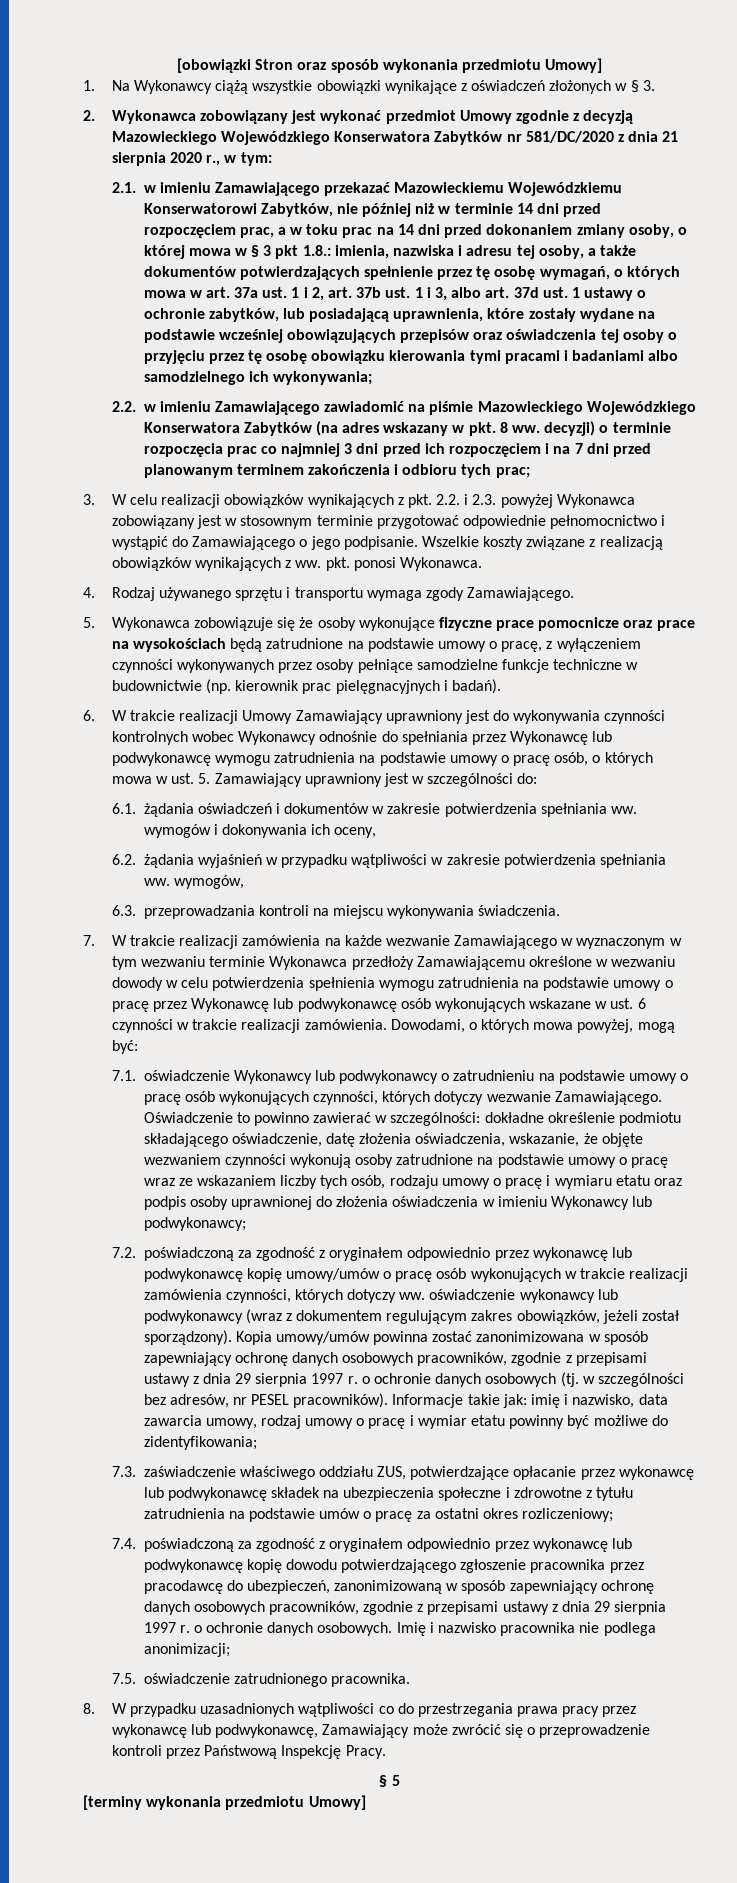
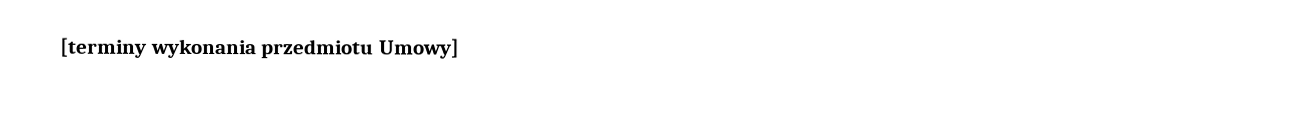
- [obowiązki Stron oraz sposób wykonania przedmiotu Umowy]
- 1. Na Wykonawcy ciążą wszystkie obowiązki wynikające z oświadczeń złożonych w § 3.
- 2. Wykonawca zobowiązany jest wykonać przedmiot Umowy zgodnie z decyzją Mazowieckiego Wojewódzkiego Konserwatora Zabytków nr 581/DC/2020 z dnia 21 sierpnia 2020 r., w tym:
- 2.1. w imieniu Zamawiającego przekazać Mazowieckiemu Wojewódzkiemu Konserwatorowi Zabytków, nie później niż w terminie 14 dni przed rozpoczęciem prac, a w toku prac na 14 dni przed dokonaniem zmiany osoby, o której mowa w § 3 pkt 1.8.: imienia, nazwiska i adresu tej osoby, a także dokumentów potwierdzających spełnienie przez tę osobę wymagań, o których mowa w art. 37a ust. 1 i 2, art. 37b ust. 1 i 3, albo art. 37d ust. 1 ustawy o ochronie zabytków, lub posiadającą uprawnienia, które zostały wydane na podstawie wcześniej obowiązujących przepisów oraz oświadczenia tej osoby o przyjęciu przez tę osobę obowiązku kierowania tymi pracami i badaniami albo samodzielnego ich wykonywania;
- 2.2. w imieniu Zamawiającego zawiadomić na piśmie Mazowieckiego Wojewódzkiego Konserwatora Zabytków (na adres wskazany w pkt. 8 ww. decyzji) o terminie rozpoczęcia prac co najmniej 3 dni przed ich rozpoczęciem i na 7 dni przed planowanym terminem zakończenia i odbioru tych prac;
- 3. W celu realizacji obowiązków wynikających z pkt. 2.2. i 2.3. powyżej Wykonawca zobowiązany jest w stosownym terminie przygotować odpowiednie pełnomocnictwo i wystąpić do Zamawiającego o jego podpisanie. Wszelkie koszty związane z realizacją obowiązków wynikających z ww. pkt. ponosi Wykonawca.
- 4. Rodzaj używanego sprzętu i transportu wymaga zgody Zamawiającego.
- 5. Wykonawca zobowiązuje się że osoby wykonujące fizyczne prace pomocnicze oraz prace na wysokościach będą zatrudnione na podstawie umowy o pracę, z wyłączeniem czynności wykonywanych przez osoby pełniące samodzielne funkcje techniczne w budownictwie (np. kierownik prac pielęgnacyjnych i badań).
- 6. W trakcie realizacji Umowy Zamawiający uprawniony jest do wykonywania czynności kontrolnych wobec Wykonawcy odnośnie do spełniania przez Wykonawcę lub podwykonawcę wymogu zatrudnienia na podstawie umowy o pracę osób, o których mowa w ust. 5. Zamawiający uprawniony jest w szczególności do:
- 6.1. żądania oświadczeń i dokumentów w zakresie potwierdzenia spełniania ww. wymogów i dokonywania ich oceny,
- 6.2. żądania wyjaśnień w przypadku wątpliwości w zakresie potwierdzenia spełniania ww. wymogów,
- 6.3. przeprowadzania kontroli na miejscu wykonywania świadczenia.
- 7. W trakcie realizacji zamówienia na każde wezwanie Zamawiającego w wyznaczonym w tym wezwaniu terminie Wykonawca przedłoży Zamawiającemu określone w wezwaniu dowody w celu potwierdzenia spełnienia wymogu zatrudnienia na podstawie umowy o pracę przez Wykonawcę lub podwykonawcę osób wykonujących wskazane w ust. 6 czynności w trakcie realizacji zamówienia. Dowodami, o których mowa powyżej, mogą być:
- 7.1. oświadczenie Wykonawcy lub podwykonawcy o zatrudnieniu na podstawie umowy o pracę osób wykonujących czynności, których dotyczy wezwanie Zamawiającego. Oświadczenie to powinno zawierać w szczególności: dokładne określenie podmiotu składającego oświadczenie, datę złożenia oświadczenia, wskazanie, że objęte wezwaniem czynności wykonują osoby zatrudnione na podstawie umowy o pracę wraz ze wskazaniem liczby tych osób, rodzaju umowy o pracę i wymiaru etatu oraz podpis osoby uprawnionej do złożenia oświadczenia w imieniu Wykonawcy lub podwykonawcy;
- 7.2. poświadczoną za zgodność z oryginałem odpowiednio przez wykonawcę lub podwykonawcę kopię umowy/umów o pracę osób wykonujących w trakcie realizacji zamówienia czynności, których dotyczy ww. oświadczenie wykonawcy lub podwykonawcy (wraz z dokumentem regulującym zakres obowiązków, jeżeli został sporządzony). Kopia umowy/umów powinna zostać zanonimizowana w sposób zapewniający ochronę danych osobowych pracowników, zgodnie z przepisami ustawy z dnia 29 sierpnia 1997 r. o ochronie danych osobowych (tj. w szczególności bez adresów, nr PESEL pracowników). Informacje takie jak: imię i nazwisko, data zawarcia umowy, rodzaj umowy o pracę i wymiar etatu powinny być możliwe do zidentyfikowania;
- 7.3. zaświadczenie właściwego oddziału ZUS, potwierdzające opłacanie przez wykonawcę lub podwykonawcę składek na ubezpieczenia społeczne i zdrowotne z tytułu zatrudnienia na podstawie umów o pracę za ostatni okres rozliczeniowy;
- 7.4. poświadczoną za zgodność z oryginałem odpowiednio przez wykonawcę lub podwykonawcę kopię dowodu potwierdzającego zgłoszenie pracownika przez pracodawcę do ubezpieczeń, zanonimizowaną w sposób zapewniający ochronę danych osobowych pracowników, zgodnie z przepisami ustawy z dnia 29 sierpnia 1997 r. o ochronie danych osobowych. Imię i nazwisko pracownika nie podlega anonimizacji;
- 7.5. oświadczenie zatrudnionego pracownika.
- 8. W przypadku uzasadnionych wątpliwości co do przestrzegania prawa pracy przez wykonawcę lub podwykonawcę, Zamawiający może zwrócić się o przeprowadzenie kontroli przez Państwową Inspekcję Pracy.
- § 5

